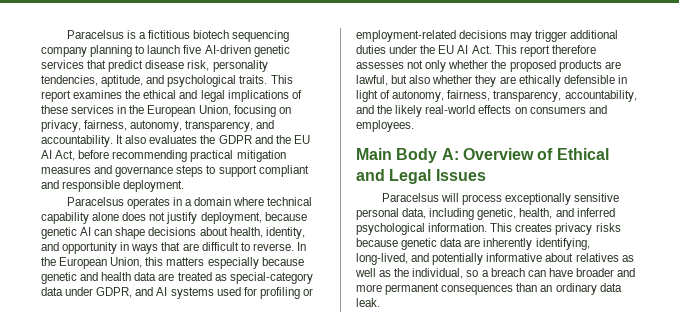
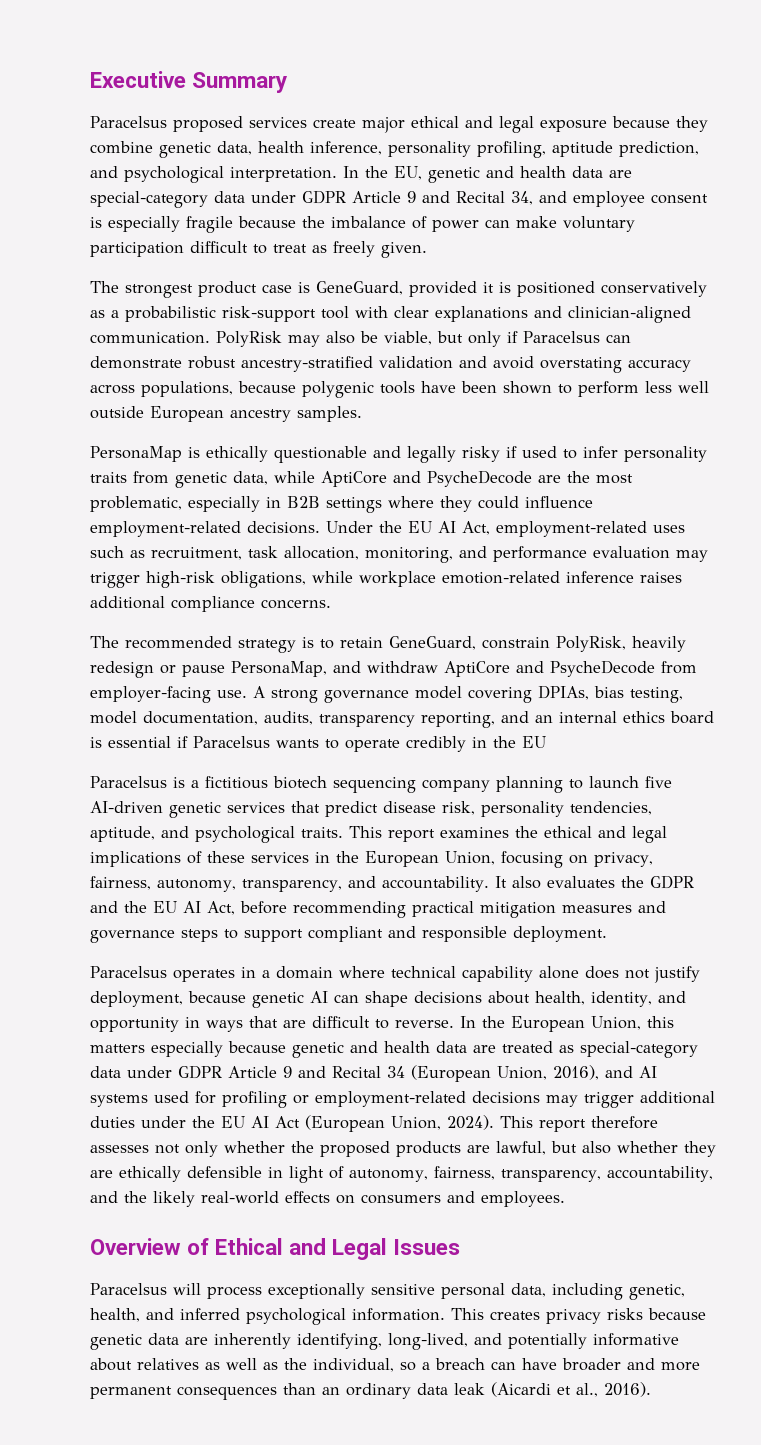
+ Executive Summary
+ Paracelsus proposed services create major ethical and legal exposure because they combine genetic data, health inference, personality profiling, aptitude prediction, and psychological interpretation. In the EU, genetic and health data are special-category data under GDPR Article 9 and Recital 34, and employee consent is especially fragile because the imbalance of power can make voluntary participation difficult to treat as freely given.
+ The strongest product case is GeneGuard, provided it is positioned conservatively as a probabilistic risk-support tool with clear explanations and clinician-aligned communication. PolyRisk may also be viable, but only if Paracelsus can demonstrate robust ancestry-stratified validation and avoid overstating accuracy across populations, because polygenic tools have been shown to perform less well outside European ancestry samples.
+ PersonaMap is ethically questionable and legally risky if used to infer personality traits from genetic data, while AptiCore and PsycheDecode are the most problematic, especially in B2B settings where they could influence employment-related decisions. Under the EU AI Act, employment-related uses such as recruitment, task allocation, monitoring, and performance evaluation may trigger high-risk obligations, while workplace emotion-related inference raises additional compliance concerns.
+ The recommended strategy is to retain GeneGuard, constrain PolyRisk, heavily redesign or pause PersonaMap, and withdraw AptiCore and PsycheDecode from employer-facing use. A strong governance model covering DPIAs, bias testing, model documentation, audits, transparency reporting, and an internal ethics board is essential if Paracelsus wants to operate credibly in the EU
- In the European Union, this matters especially because genetic and health data are treated as special-category data under GDPR, and AI systems used for profiling or employment-related decisions may trigger additional duties under the EU AI Act. This report therefore assesses not only whether the proposed products are lawful, but also whether they are ethically defensible in light of autonomy, fairness, transparency, accountability, and the likely real-world effects on consumers and employees.
+ In the European Union, this matters especially because genetic and health data are treated as special-category data under GDPR Article 9 and Recital 34 (European Union, 2016), and AI systems used for profiling or employment-related decisions may trigger additional duties under the EU AI Act (European Union, 2024). This report therefore assesses not only whether the proposed products are lawful, but also whether they are ethically defensible in light of autonomy, fairness, transparency, accountability, and the likely real-world effects on consumers and employees.
- Main Body A: Overview of Ethical and Legal Issues
+ Overview of Ethical and Legal Issues
- This creates privacy risks because genetic data are inherently identifying, long-lived, and potentially informative about relatives as well as the individual, so a breach can have broader and more permanent consequences than an ordinary data leak.
+ This creates privacy risks because genetic data are inherently identifying, long-lived, and potentially informative about relatives as well as the individual, so a breach can have broader and more permanent consequences than an ordinary data leak (Aicardi et al., 2016).

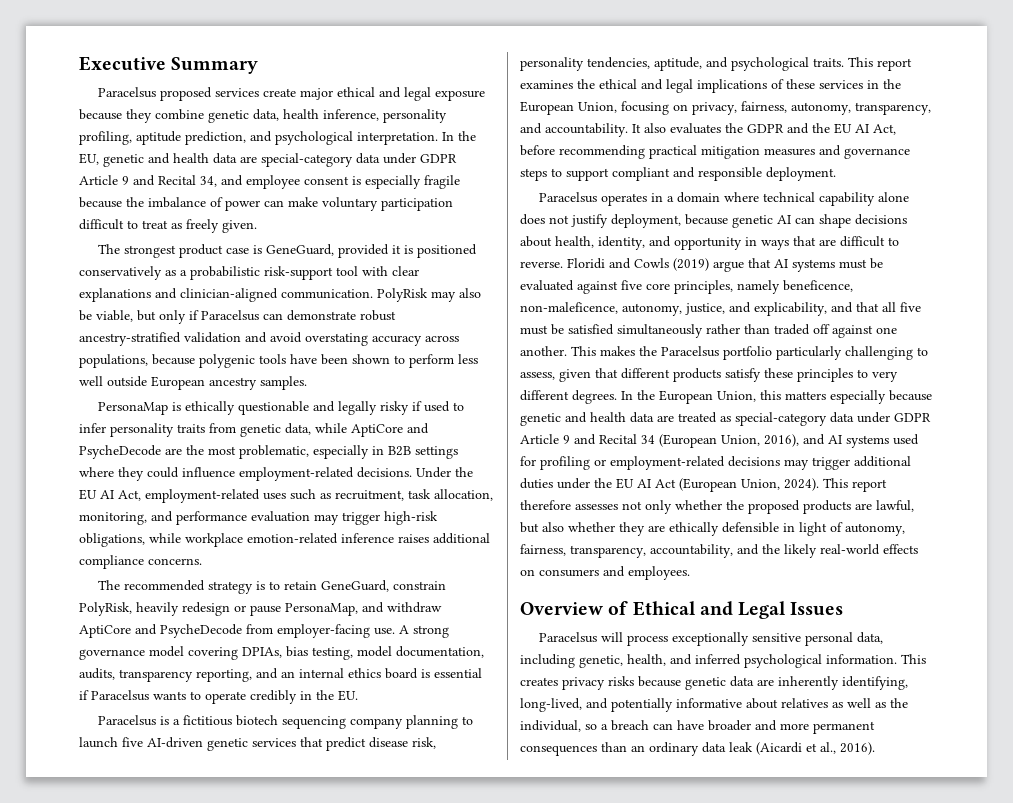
- A strong governance model covering DPIAs, bias testing, model documentation, audits, transparency reporting, and an internal ethics board is essential if Paracelsus wants to operate credibly in the EU
+ A strong governance model covering DPIAs, bias testing, model documentation, audits, transparency reporting, and an internal ethics board is essential if Paracelsus wants to operate credibly in the EU.
+ Floridi and Cowls (2019) argue that AI systems must be evaluated against five core principles, namely beneficence, non-maleficence, autonomy, justice, and explicability, and that all five must be satisfied simultaneously rather than traded off against one another. This makes the Paracelsus portfolio particularly challenging to assess, given that different products satisfy these principles to very different degrees.

